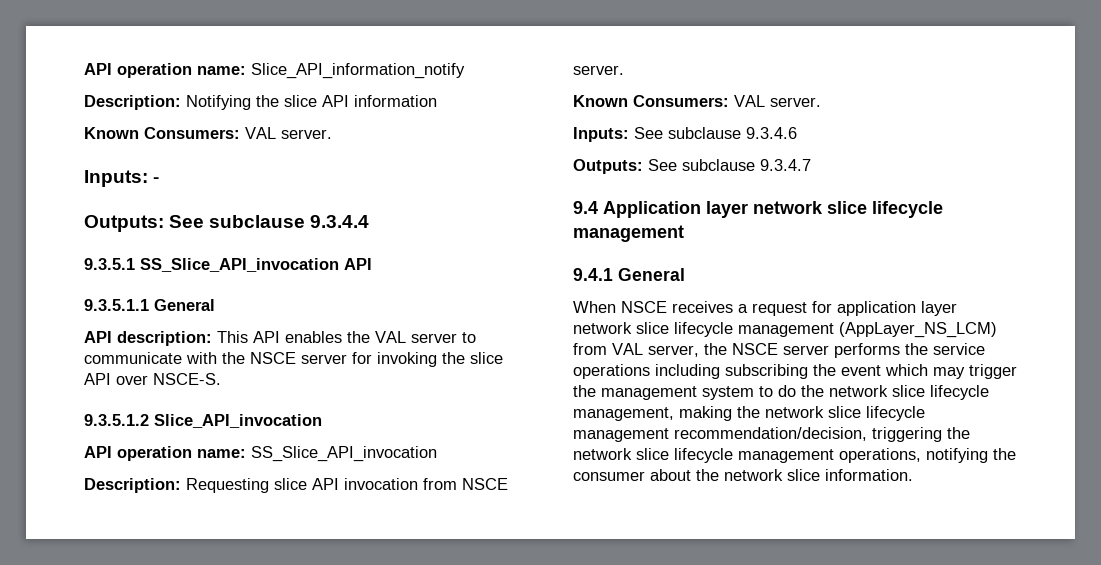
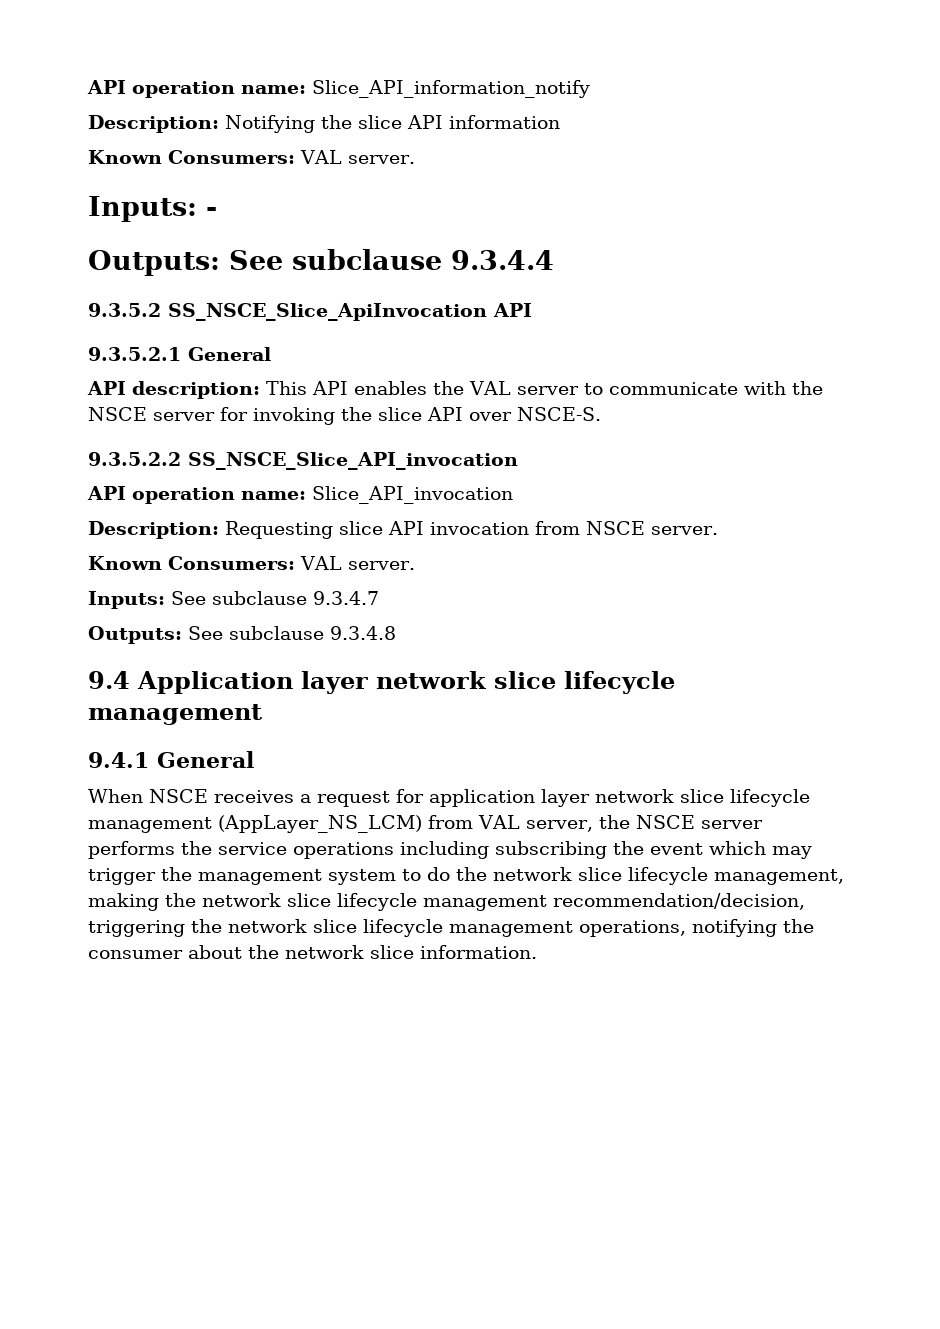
- 9.3.5.1 SS_Slice_API_invocation API
+ 9.3.5.2 SS_NSCE_Slice_ApiInvocation API
- 9.3.5.1.1 General
+ 9.3.5.2.1 General
- 9.3.5.1.2 Slice_API_invocation
- API operation name: SS_Slice_API_invocation
+ 9.3.5.2.2 SS_NSCE_Slice_API_invocation
+ API operation name: Slice_API_invocation
- Inputs: See subclause 9.3.4.6
- Outputs: See subclause 9.3.4.7
+ Inputs: See subclause 9.3.4.7
+ Outputs: See subclause 9.3.4.8

